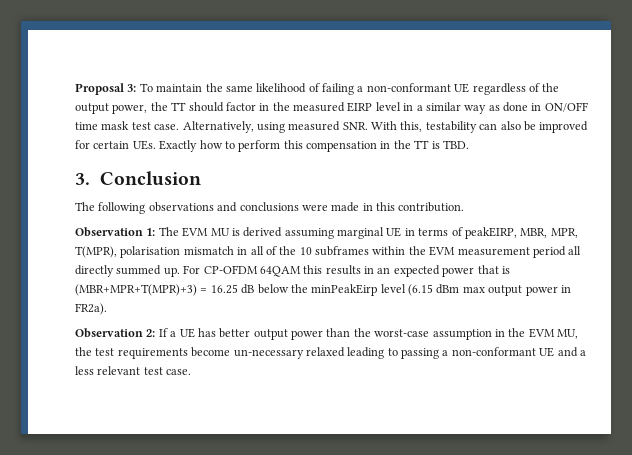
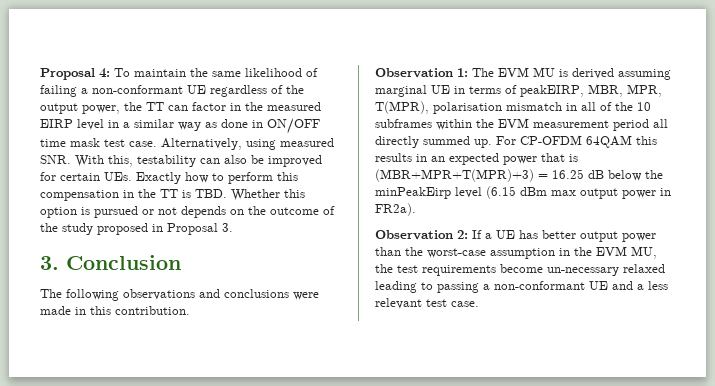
- Proposal 3: To maintain the same likelihood of failing a non-conformant UE regardless of the output power, the TT should factor in the measured EIRP level in a similar way as done in ON/OFF time mask test case.
+ Proposal 4: To maintain the same likelihood of failing a non-conformant UE regardless of the output power, the TT can factor in the measured EIRP level in a similar way as done in ON/OFF time mask test case.
- Alternatively, using measured SNR. With this, testability can also be improved for certain UEs. Exactly how to perform this compensation in the TT is TBD.
+ Alternatively, using measured SNR. With this, testability can also be improved for certain UEs. Exactly how to perform this compensation in the TT is TBD. Whether this option is pursued or not depends on the outcome of the study proposed in Proposal 3.

